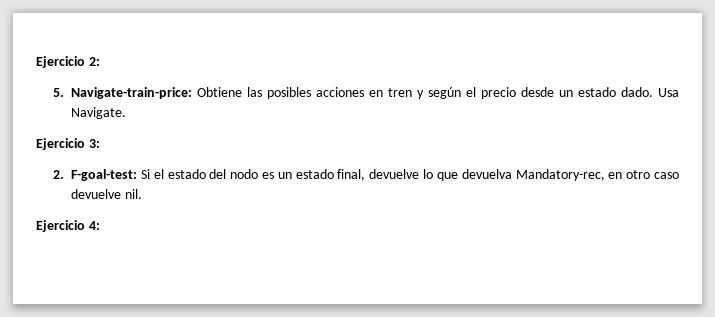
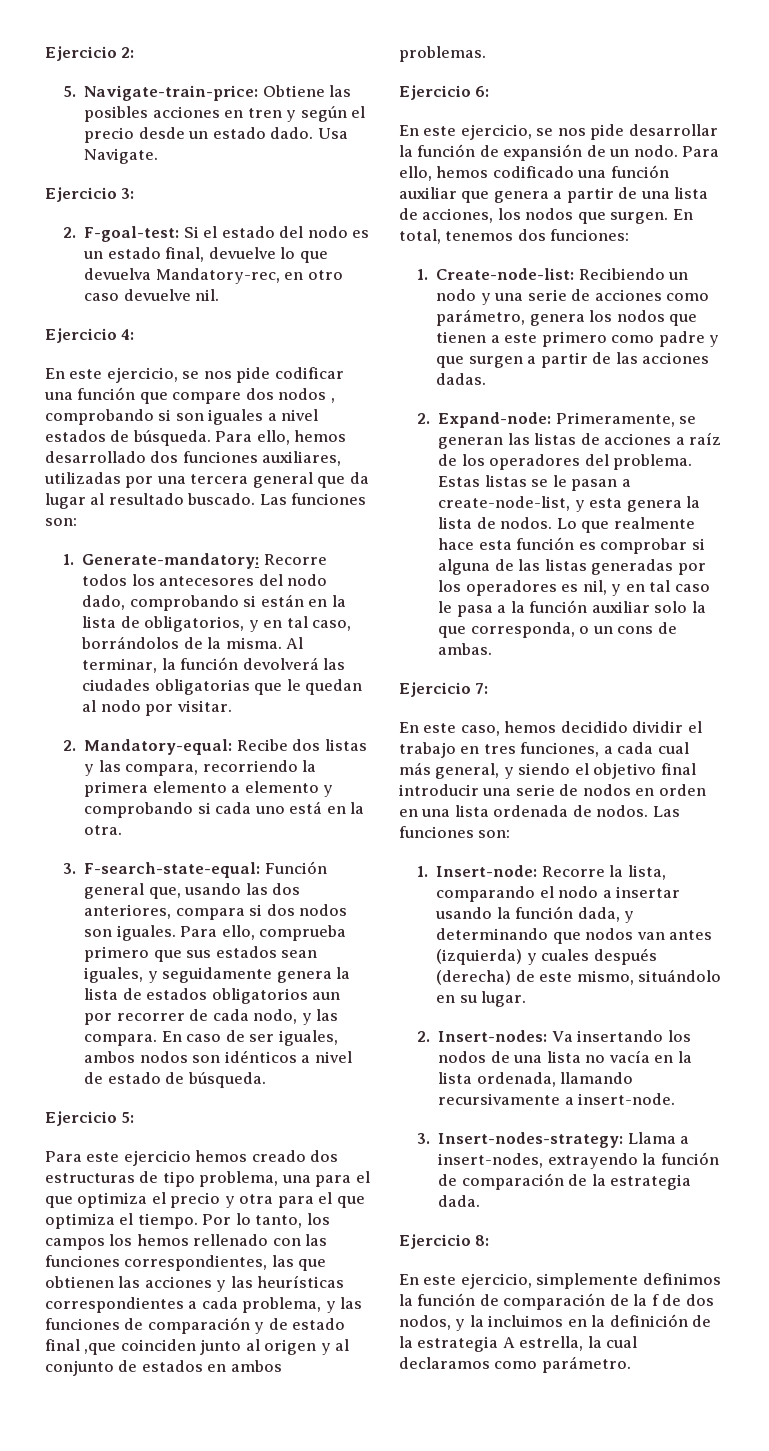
+ En este ejercicio, se nos pide codificar una función que compare dos nodos , comprobando si son iguales a nivel estados de búsqueda. Para ello, hemos desarrollado dos funciones auxiliares, utilizadas por una tercera general que da lugar al resultado buscado. Las funciones son:
+ 1. Generate-mandatory: Recorre todos los antecesores del nodo dado, comprobando si están en la lista de obligatorios, y en tal caso, borrándolos de la misma. Al terminar, la función devolverá las ciudades obligatorias que le quedan al nodo por visitar.
+ 2. Mandatory-equal: Recibe dos listas y las compara, recorriendo la primera elemento a elemento y comprobando si cada uno está en la otra.
+ 3. F-search-state-equal: Función general que, usando las dos anteriores, compara si dos nodos son iguales. Para ello, comprueba primero que sus estados sean iguales, y seguidamente genera la lista de estados obligatorios aun por recorrer de cada nodo, y las compara. En caso de ser iguales, ambos nodos son idénticos a nivel de estado de búsqueda.
+ Ejercicio 5:
+ Para este ejercicio hemos creado dos estructuras de tipo problema, una para el que optimiza el precio y otra para el que optimiza el tiempo. Por lo tanto, los campos los hemos rellenado con las funciones correspondientes, las que obtienen las acciones y las heurísticas correspondientes a cada problema, y las funciones de comparación y de estado final ,que coinciden junto al origen y al conjunto de estados en ambos problemas.
+ Ejercicio 6:
+ En este ejercicio, se nos pide desarrollar la función de expansión de un nodo. Para ello, hemos codificado una función auxiliar que genera a partir de una lista de acciones, los nodos que surgen. En total, tenemos dos funciones:
+ 1. Create-node-list: Recibiendo un nodo y una serie de acciones como parámetro, genera los nodos que tienen a este primero como padre y que surgen a partir de las acciones dadas.
+ 2. Expand-node: Primeramente, se generan las listas de acciones a raíz de los operadores del problema. Estas listas se le pasan a create-node-list, y esta genera la lista de nodos. Lo que realmente hace esta función es comprobar si alguna de las listas generadas por los operadores es nil, y en tal caso le pasa a la función auxiliar solo la que corresponda, o un cons de ambas.
+ Ejercicio 7:
+ En este caso, hemos decidido dividir el trabajo en tres funciones, a cada cual más general, y siendo el objetivo final introducir una serie de nodos en orden en una lista ordenada de nodos. Las funciones son:
+ 1. Insert-node: Recorre la lista, comparando el nodo a insertar usando la función dada, y determinando que nodos van antes (izquierda) y cuales después (derecha) de este mismo, situándolo en su lugar.
+ 2. Insert-nodes: Va insertando los nodos de una lista no vacía en la lista ordenada, llamando recursivamente a insert-node.
+ 3. Insert-nodes-strategy: Llama a insert-nodes, extrayendo la función de comparación de la estrategia dada.
+ Ejercicio 8:
+ En este ejercicio, simplemente definimos la función de comparación de la f de dos nodos, y la incluimos en la definición de la estrategia A estrella, la cual declaramos como parámetro.

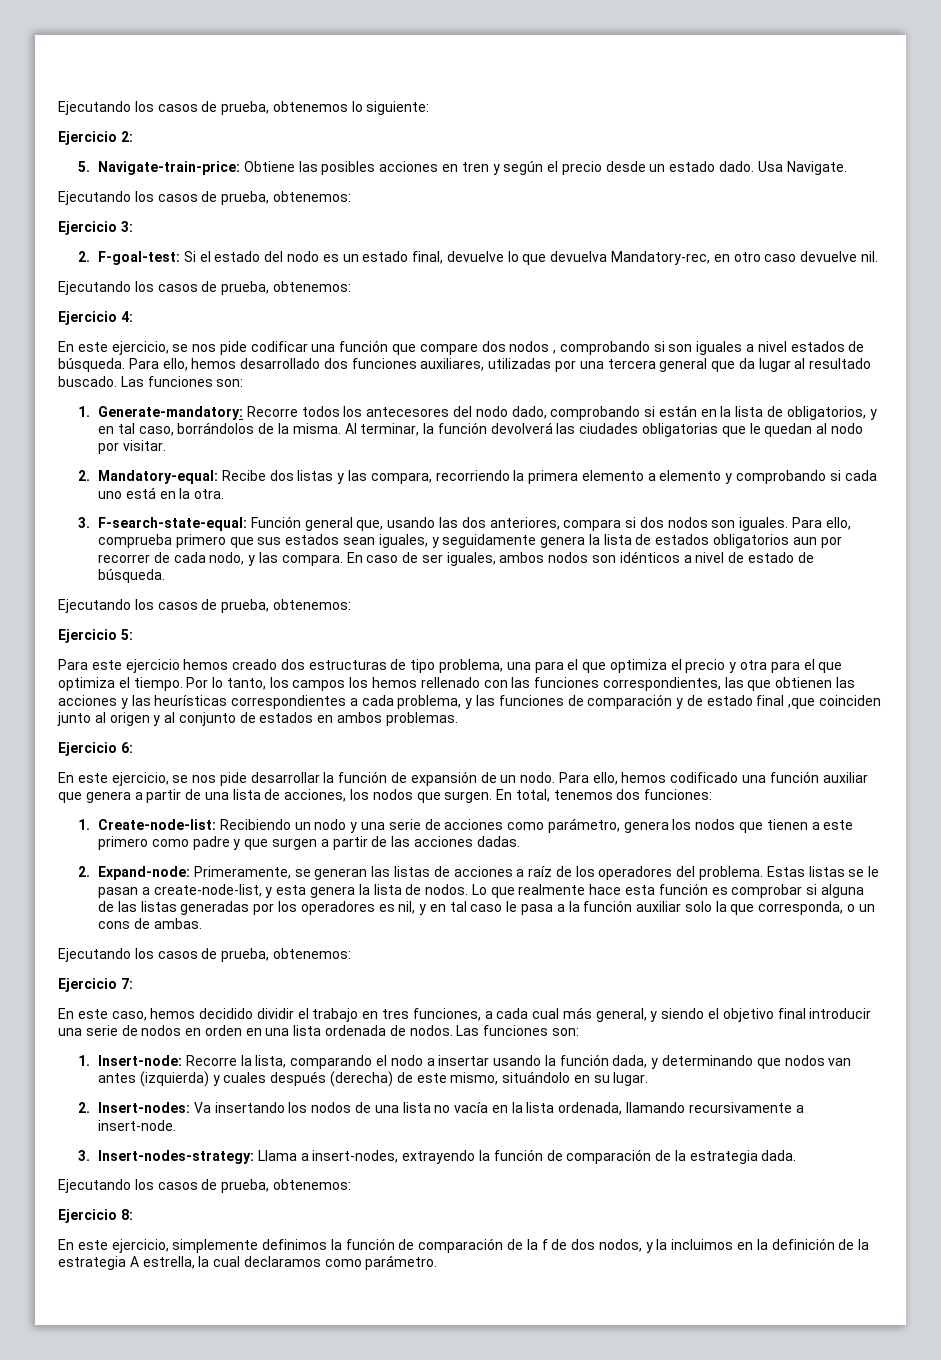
+ Ejecutando los casos de prueba, obtenemos lo siguiente:
  Usa Navigate.
+ Ejecutando los casos de prueba, obtenemos:
  2. F-goal-test: Si el estado del nodo es un estado final, devuelve lo que devuelva Mandatory-rec, en otro caso devuelve nil.
+ Ejecutando los casos de prueba, obtenemos:
  En caso de ser iguales, ambos nodos son idénticos a nivel de estado de búsqueda.
+ Ejecutando los casos de prueba, obtenemos:
  Lo que realmente hace esta función es comprobar si alguna de las listas generadas por los operadores es nil, y en tal caso le pasa a la función auxiliar solo la que corresponda, o un cons de ambas.
+ Ejecutando los casos de prueba, obtenemos:
  3. Insert-nodes-strategy: Llama a insert-nodes, extrayendo la función de comparación de la estrategia dada.
+ Ejecutando los casos de prueba, obtenemos:

